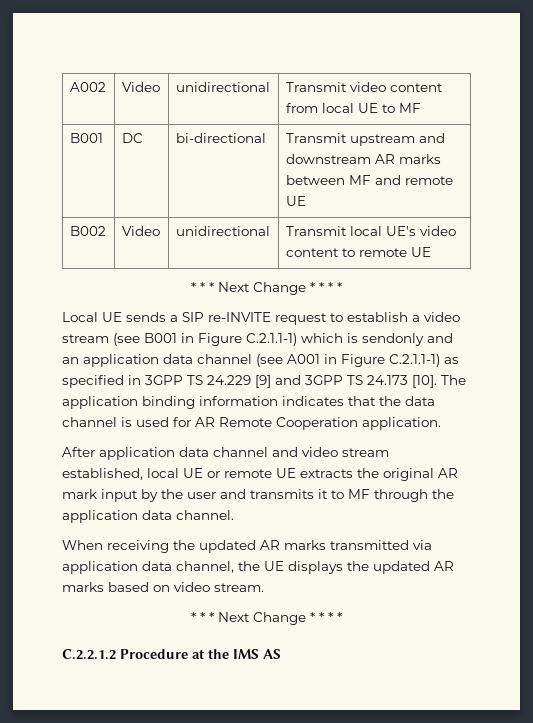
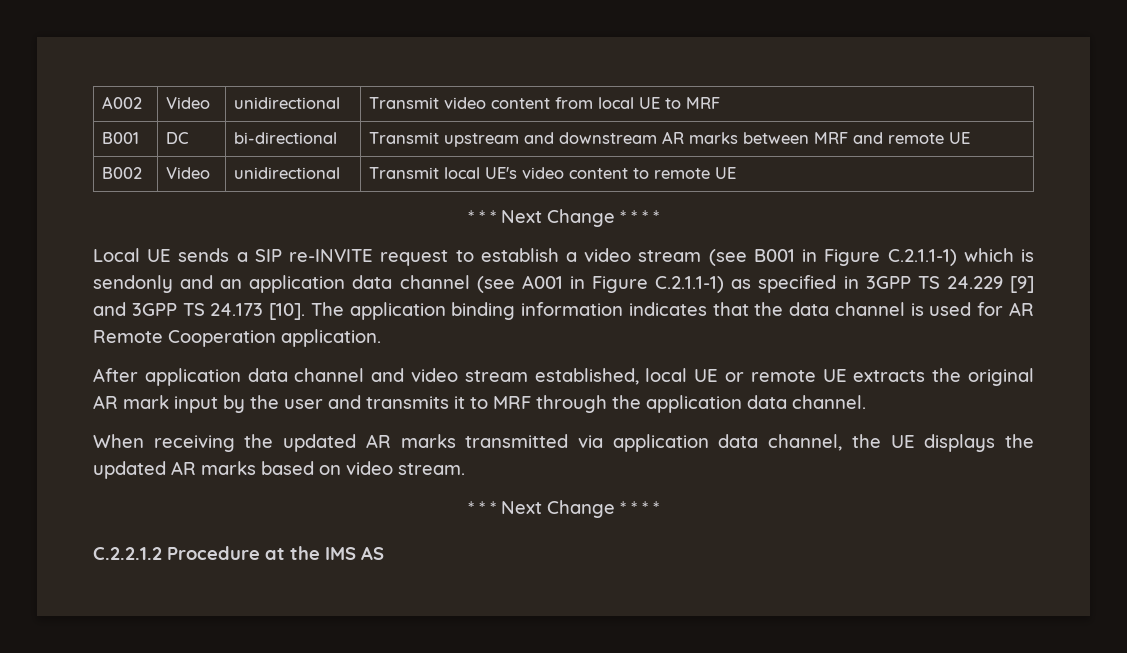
- A002 | Video | unidirectional | Transmit video content from local UE to MF
+ A002 | Video | unidirectional | Transmit video content from local UE to MRF
- B001 | DC | bi-directional | Transmit upstream and downstream AR marks between MF and remote UE
+ B001 | DC | bi-directional | Transmit upstream and downstream AR marks between MRF and remote UE
- After application data channel and video stream established, local UE or remote UE extracts the original AR mark input by the user and transmits it to MF through the application data channel.
+ After application data channel and video stream established, local UE or remote UE extracts the original AR mark input by the user and transmits it to MRF through the application data channel.

